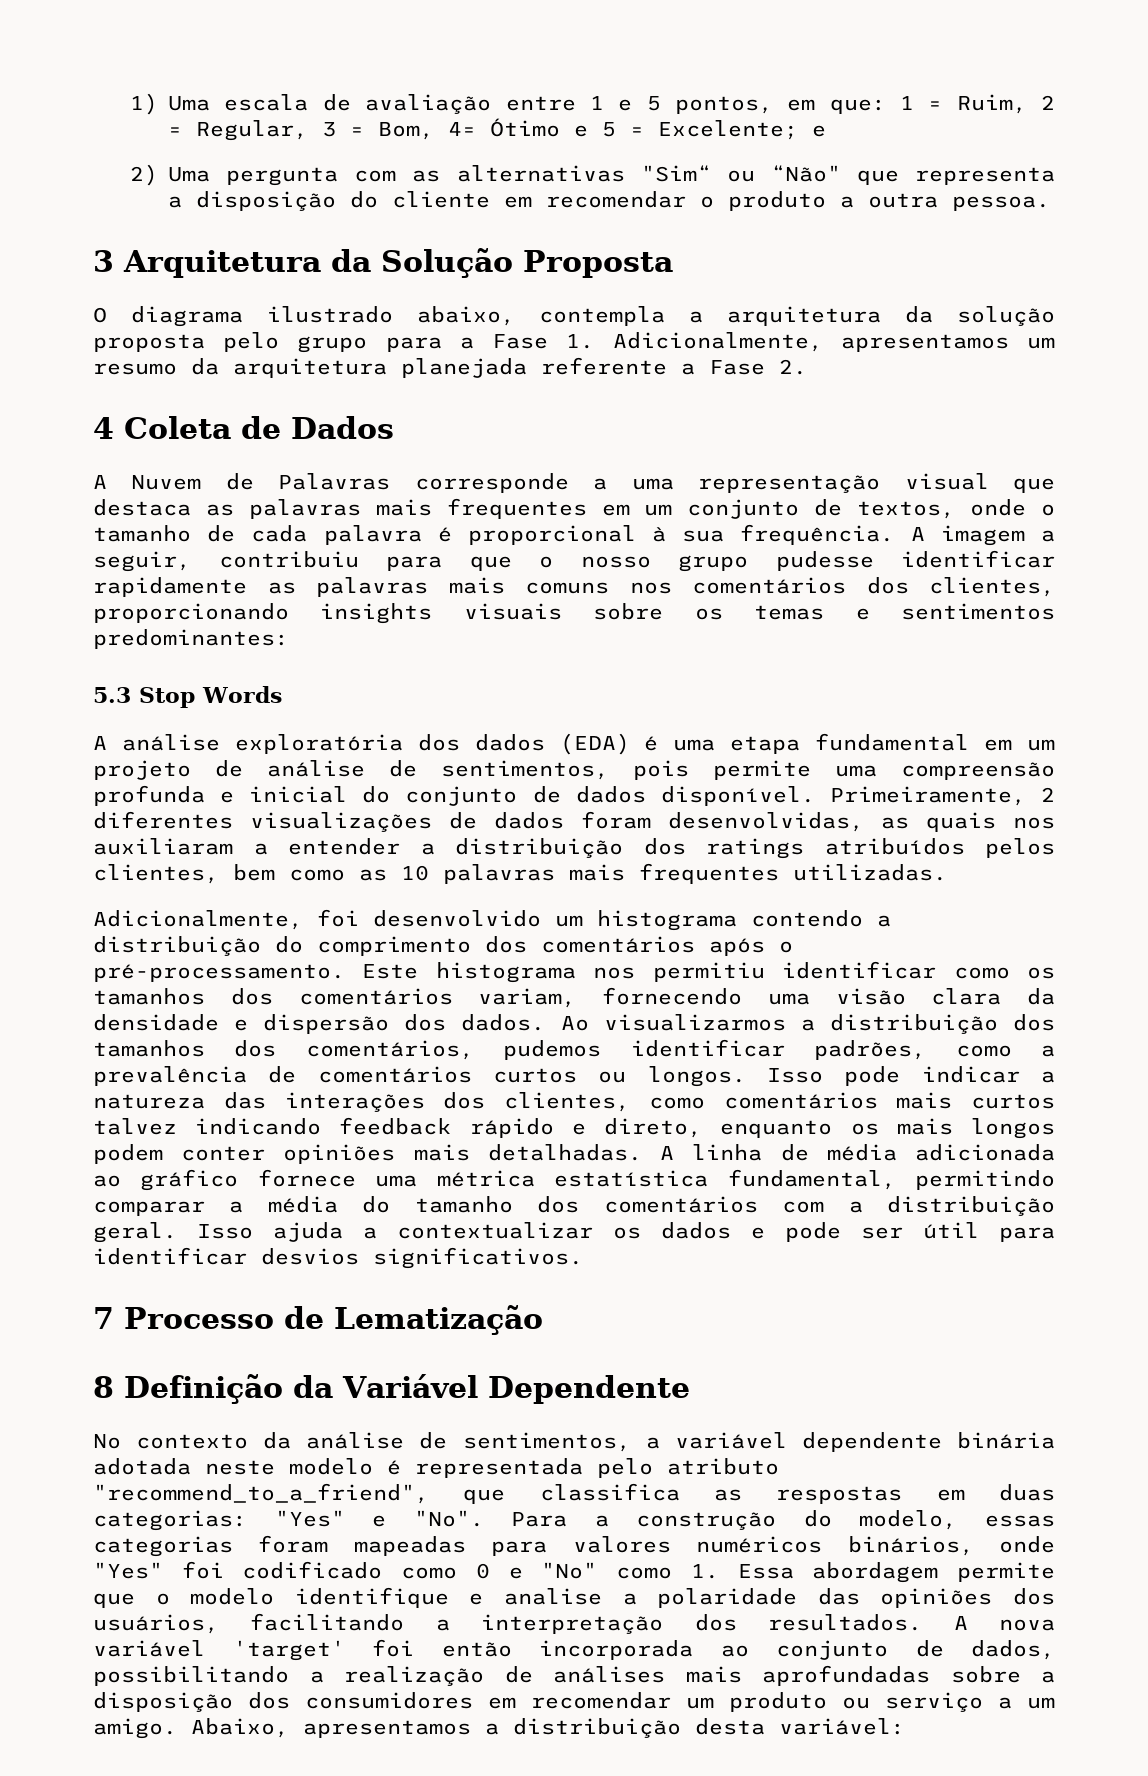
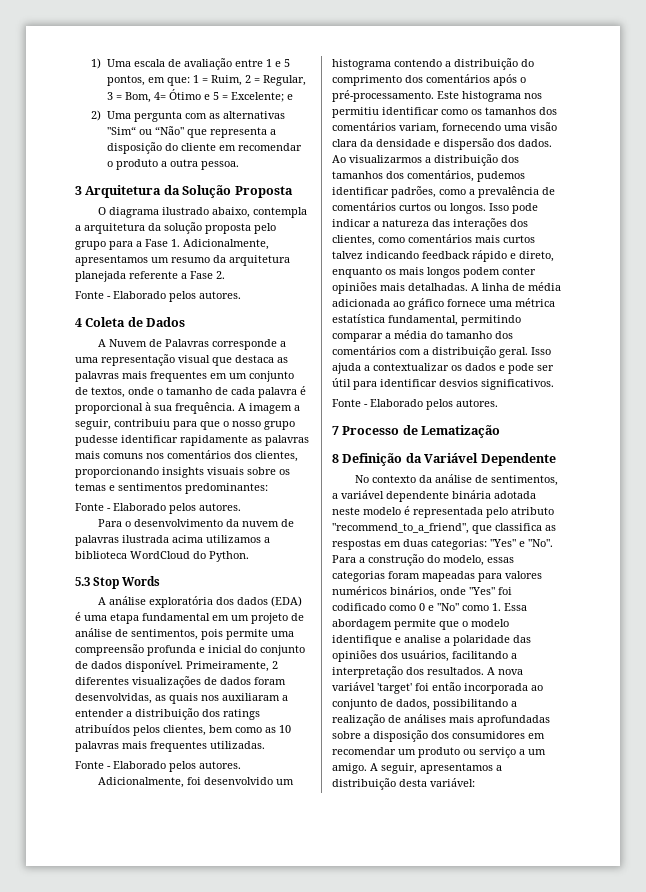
  O diagrama ilustrado abaixo, contempla a arquitetura da solução proposta pelo grupo para a Fase 1. Adicionalmente, apresentamos um resumo da arquitetura planejada referente a Fase 2.
+ Fonte - Elaborado pelos autores.
  A imagem a seguir, contribuiu para que o nosso grupo pudesse identificar rapidamente as palavras mais comuns nos comentários dos clientes, proporcionando insights visuais sobre os temas e sentimentos predominantes:
+ Fonte - Elaborado pelos autores.
+ Para o desenvolvimento da nuvem de palavras ilustrada acima utilizamos a biblioteca WordCloud do Python.
  Primeiramente, 2 diferentes visualizações de dados foram desenvolvidas, as quais nos auxiliaram a entender a distribuição dos ratings atribuídos pelos clientes, bem como as 10 palavras mais frequentes utilizadas.
+ Fonte - Elaborado pelos autores.
  Isso ajuda a contextualizar os dados e pode ser útil para identificar desvios significativos.
+ Fonte - Elaborado pelos autores.
- Abaixo, apresentamos a distribuição desta variável:
+ A seguir, apresentamos a distribuição desta variável:

